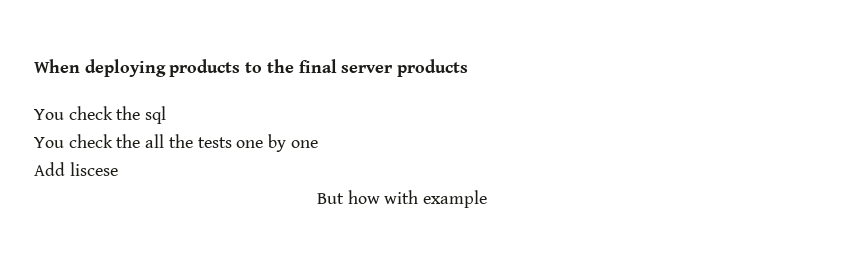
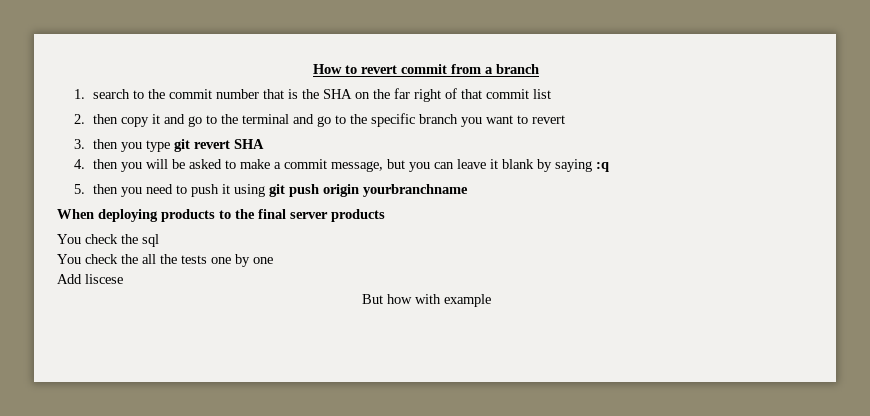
+ How to revert commit from a branch
+ 1. search to the commit number that is the SHA on the far right of that commit list
+ 2. then copy it and go to the terminal and go to the specific branch you want to revert
+ 3. then you type git revert SHA
+ 4. then you will be asked to make a commit message, but you can leave it blank by saying :q
+ 5. then you need to push it using git push origin yourbranchname

